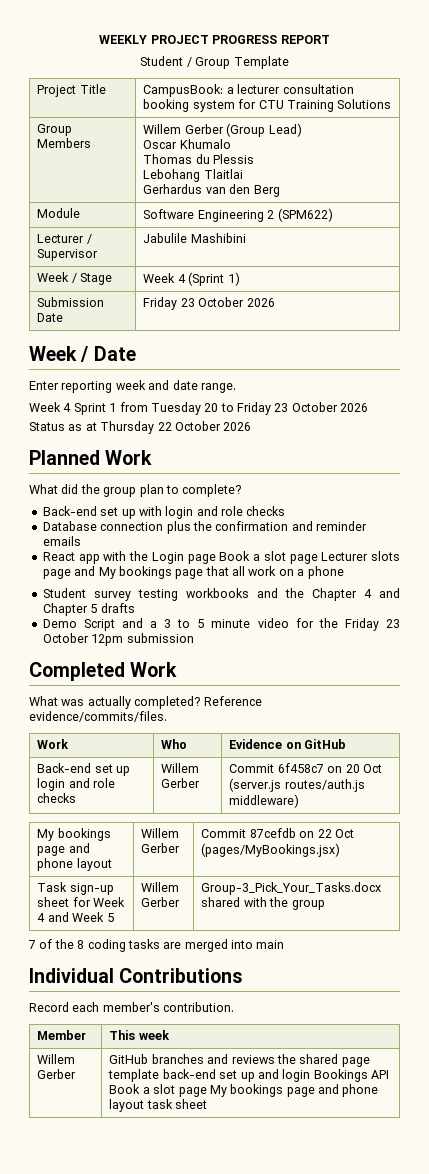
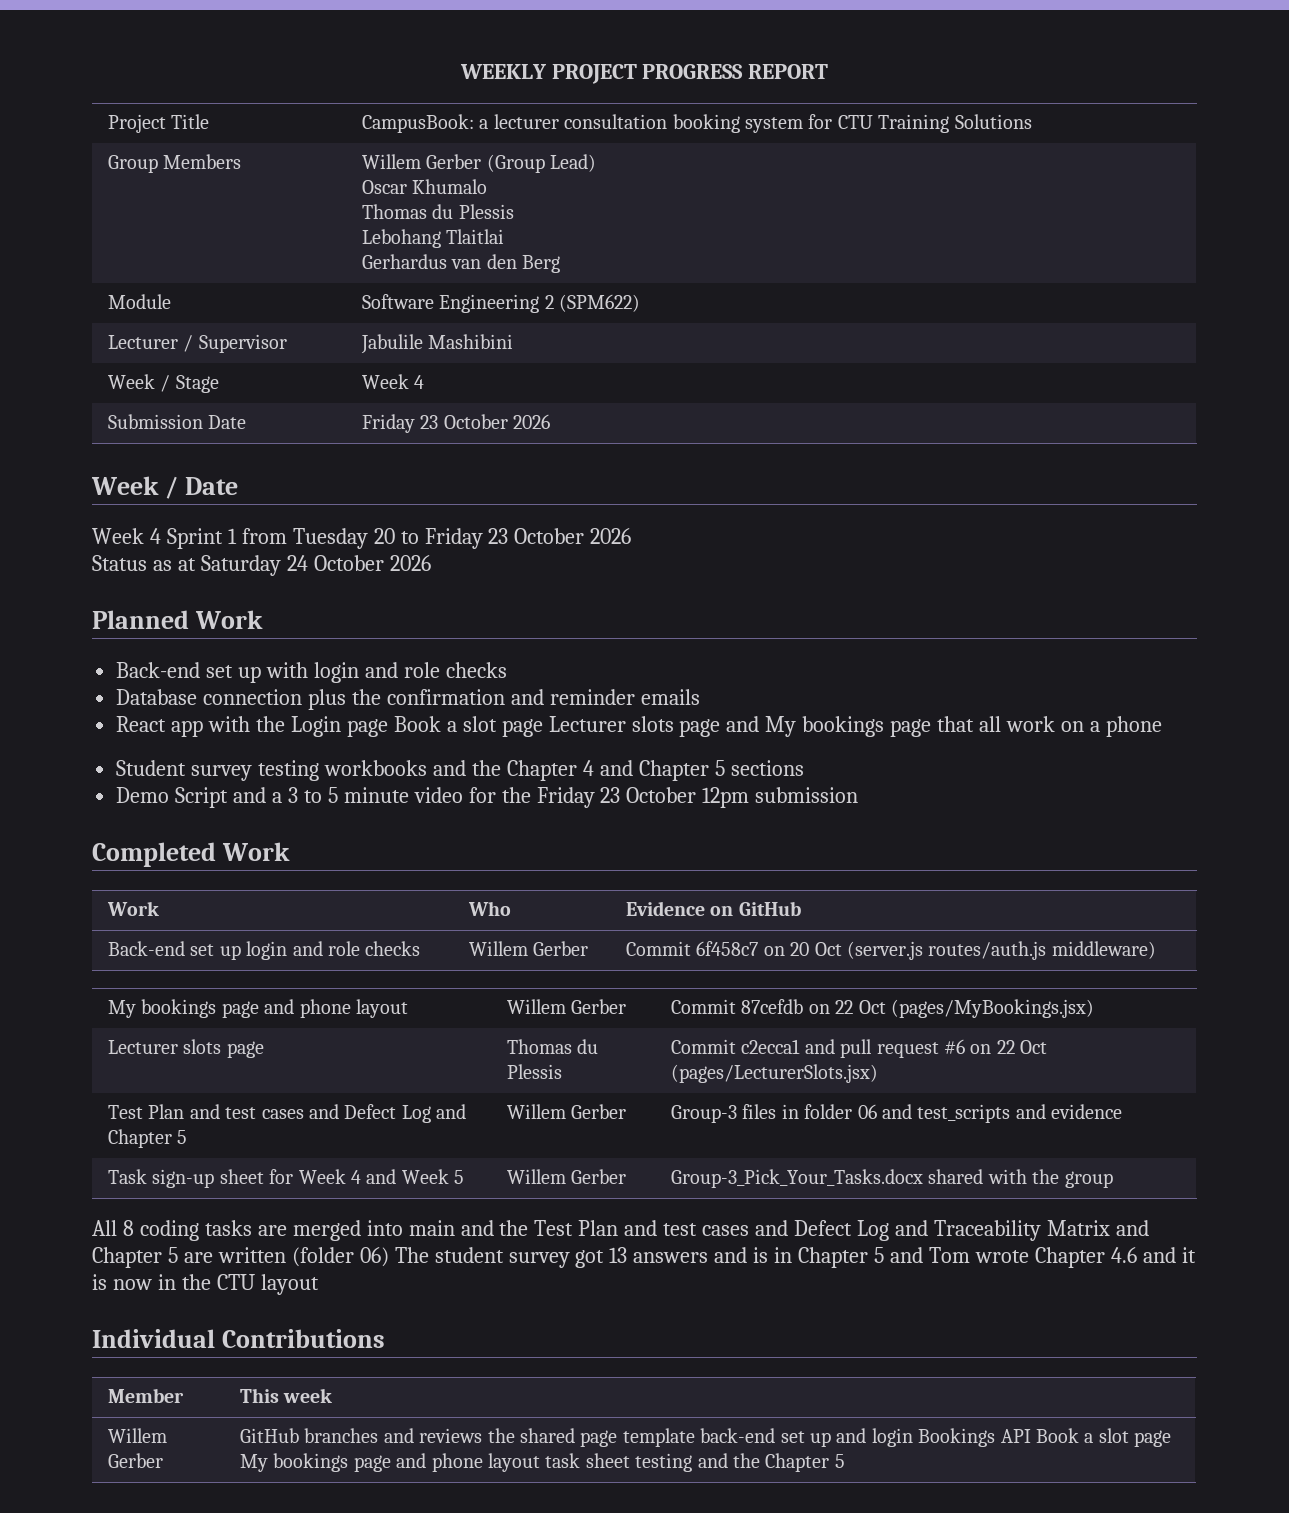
- Student / Group Template
- Week / Stage | Week 4 (Sprint 1)
+ Week / Stage | Week 4
- Enter reporting week and date range.
- Status as at Thursday 22 October 2026
+ Status as at Saturday 24 October 2026
- What did the group plan to complete?
- Student survey testing workbooks and the Chapter 4 and Chapter 5 drafts
+ Student survey testing workbooks and the Chapter 4 and Chapter 5 sections
- What was actually completed? Reference evidence/commits/files.
+ Lecturer slots page | Thomas du Plessis | Commit c2ecca1 and pull request #6 on 22 Oct (pages/LecturerSlots.jsx)
+ Test Plan and test cases and Defect Log and Chapter 5 | Willem Gerber | Group-3 files in folder 06 and test_scripts and evidence
- 7 of the 8 coding tasks are merged into main
+ All 8 coding tasks are merged into main and the Test Plan and test cases and Defect Log and Traceability Matrix and Chapter 5 are written (folder 06) The student survey got 13 answers and is in Chapter 5 and Tom wrote Chapter 4.6 and it is now in the CTU layout
  Individual Contributions
- Record each member's contribution.
- Willem Gerber | GitHub branches and reviews the shared page template back-end set up and login Bookings API Book a slot page My bookings page and phone layout task sheet
+ Willem Gerber | GitHub branches and reviews the shared page template back-end set up and login Bookings API Book a slot page My bookings page and phone layout task sheet testing and the Chapter 5

